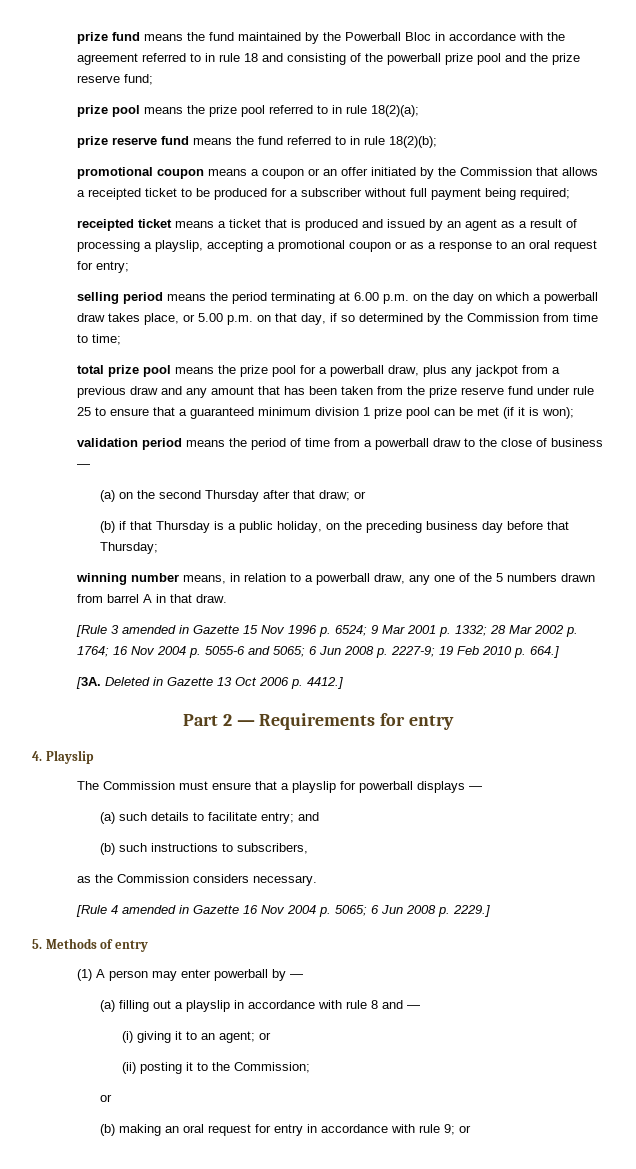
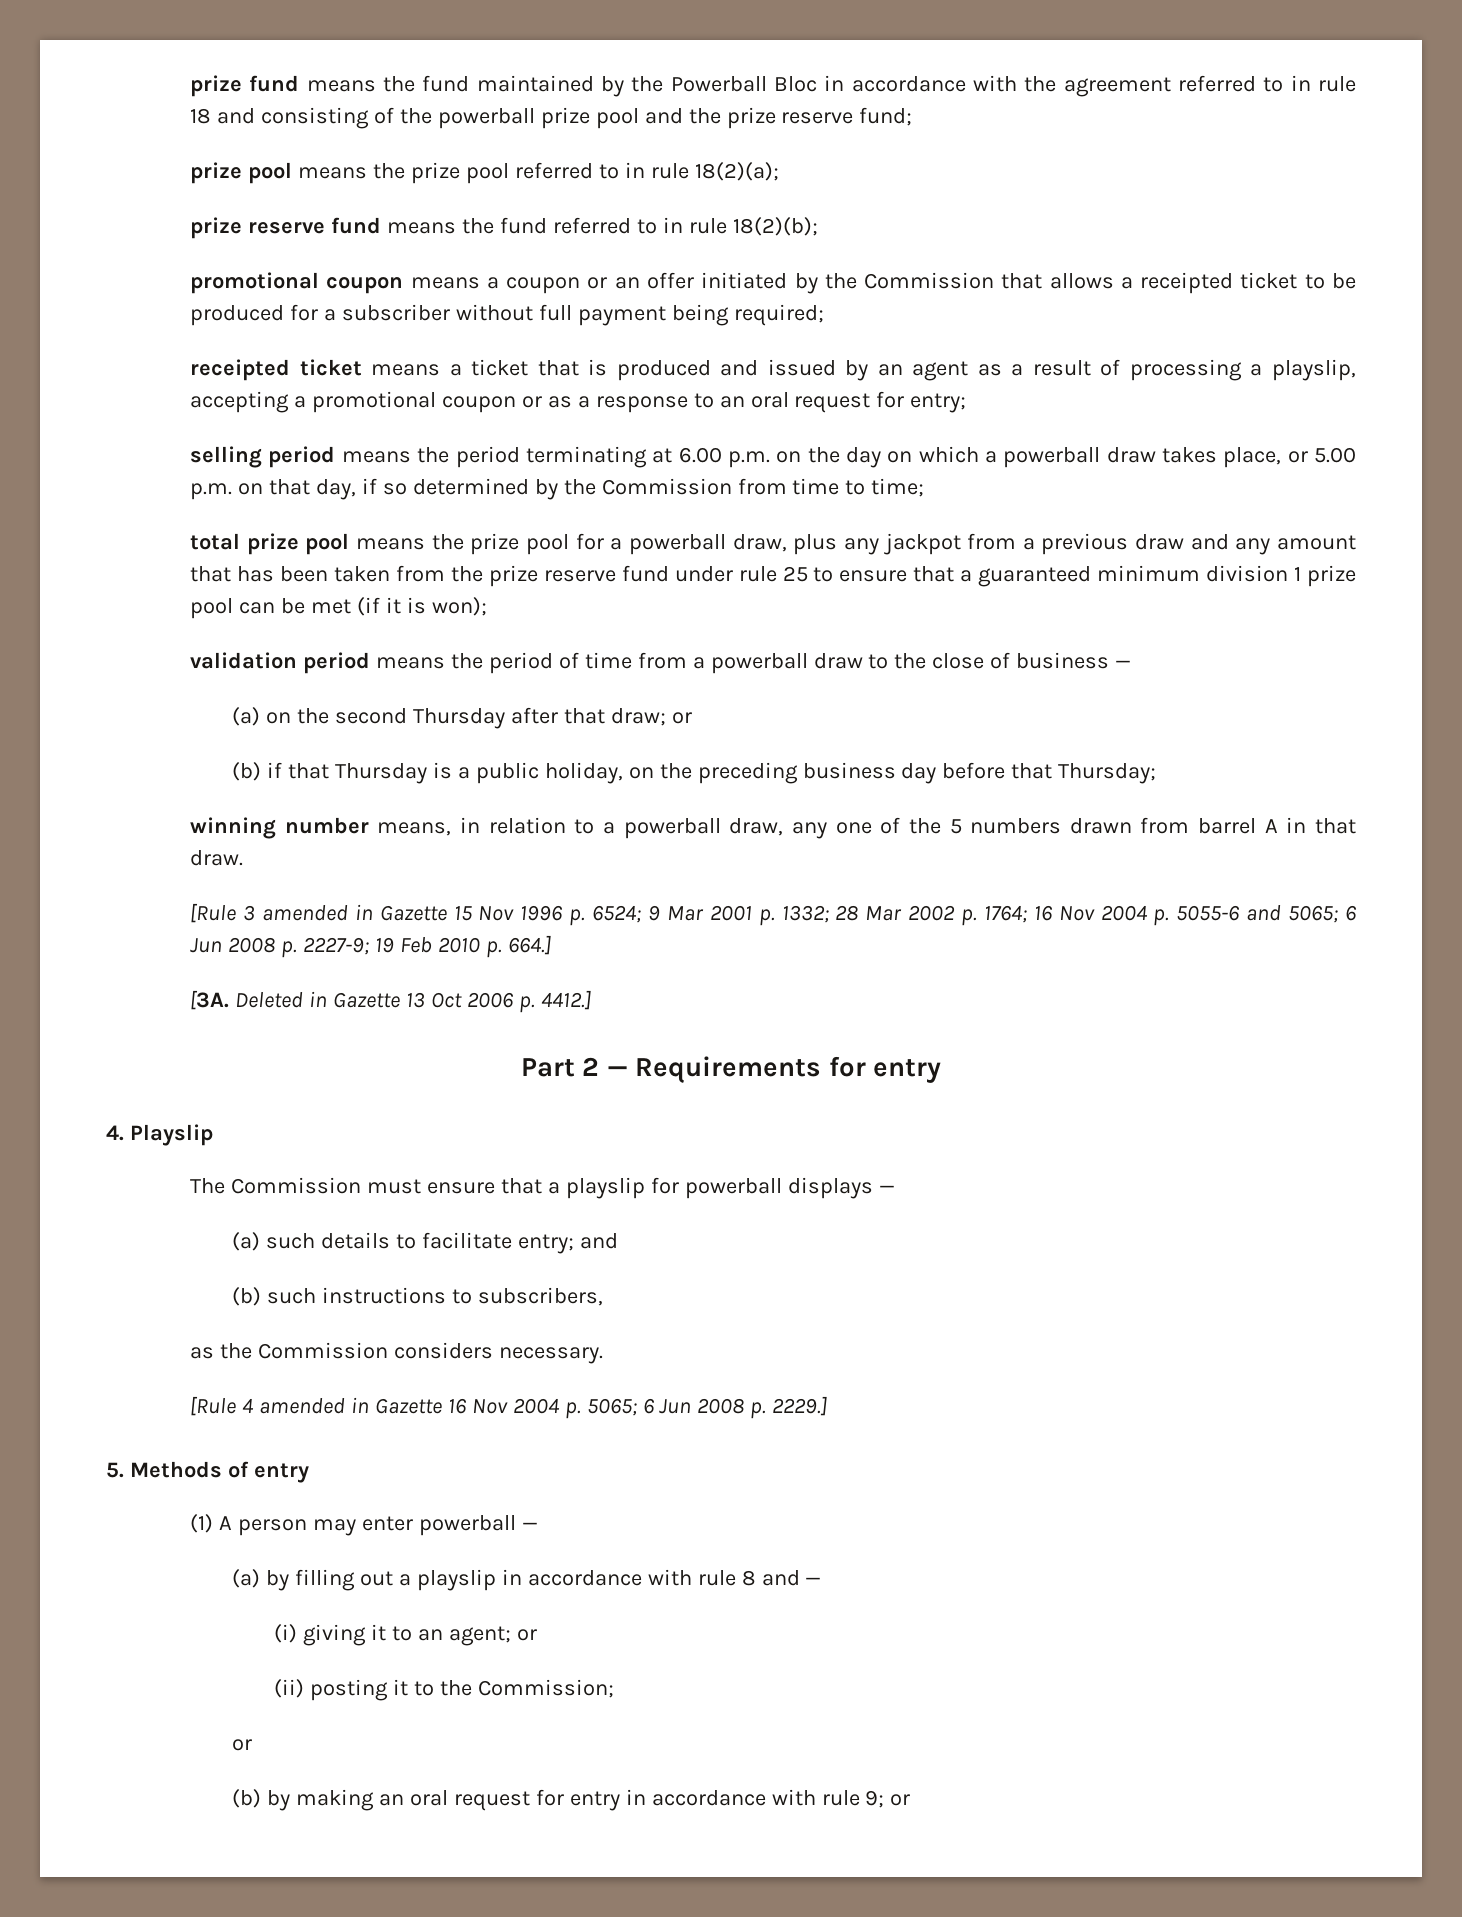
- (1) A person may enter powerball by —
- (a) filling out a playslip in accordance with rule 8 and —
+ (1) A person may enter powerball —
+ (a) by filling out a playslip in accordance with rule 8 and —
- (b) making an oral request for entry in accordance with rule 9; or
+ (b) by making an oral request for entry in accordance with rule 9; or

